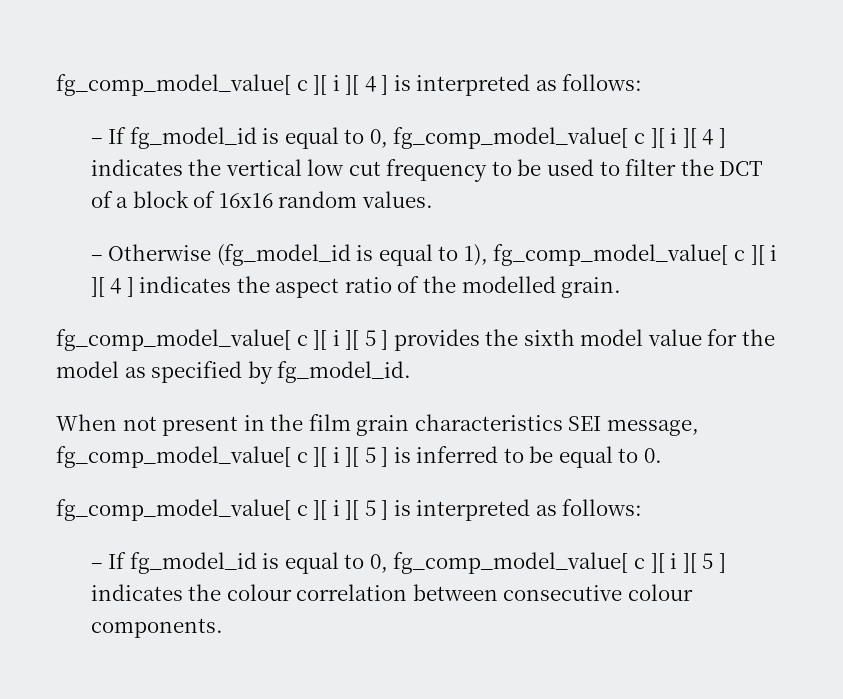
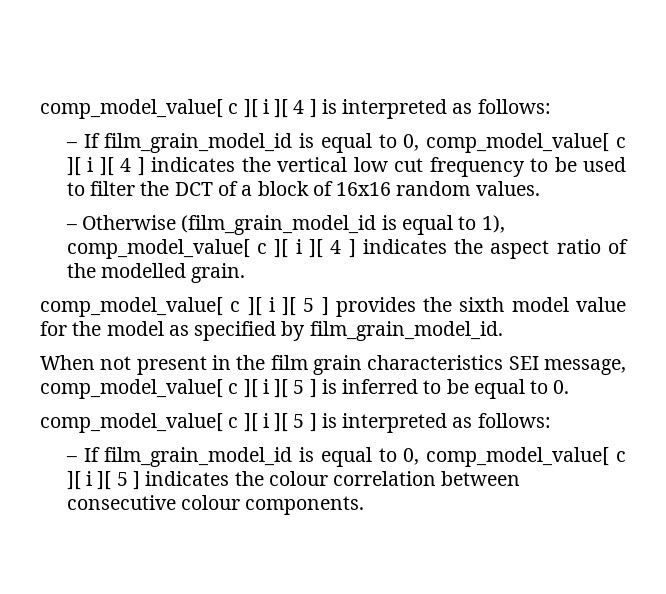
- fg_comp_model_value[ c ][ i ][ 4 ] is interpreted as follows:
+ comp_model_value[ c ][ i ][ 4 ] is interpreted as follows:
- – If fg_model_id is equal to 0, fg_comp_model_value[ c ][ i ][ 4 ] indicates the vertical low cut frequency to be used to filter the DCT of a block of 16x16 random values.
+ – If film_grain_model_id is equal to 0, comp_model_value[ c ][ i ][ 4 ] indicates the vertical low cut frequency to be used to filter the DCT of a block of 16x16 random values.
- – Otherwise (fg_model_id is equal to 1), fg_comp_model_value[ c ][ i ][ 4 ] indicates the aspect ratio of the modelled grain.
+ – Otherwise (film_grain_model_id is equal to 1), comp_model_value[ c ][ i ][ 4 ] indicates the aspect ratio of the modelled grain.
- fg_comp_model_value[ c ][ i ][ 5 ] provides the sixth model value for the model as specified by fg_model_id.
+ comp_model_value[ c ][ i ][ 5 ] provides the sixth model value for the model as specified by film_grain_model_id.
- When not present in the film grain characteristics SEI message, fg_comp_model_value[ c ][ i ][ 5 ] is inferred to be equal to 0.
+ When not present in the film grain characteristics SEI message, comp_model_value[ c ][ i ][ 5 ] is inferred to be equal to 0.
- fg_comp_model_value[ c ][ i ][ 5 ] is interpreted as follows:
+ comp_model_value[ c ][ i ][ 5 ] is interpreted as follows:
- – If fg_model_id is equal to 0, fg_comp_model_value[ c ][ i ][ 5 ] indicates the colour correlation between consecutive colour components.
+ – If film_grain_model_id is equal to 0, comp_model_value[ c ][ i ][ 5 ] indicates the colour correlation between consecutive colour components.

